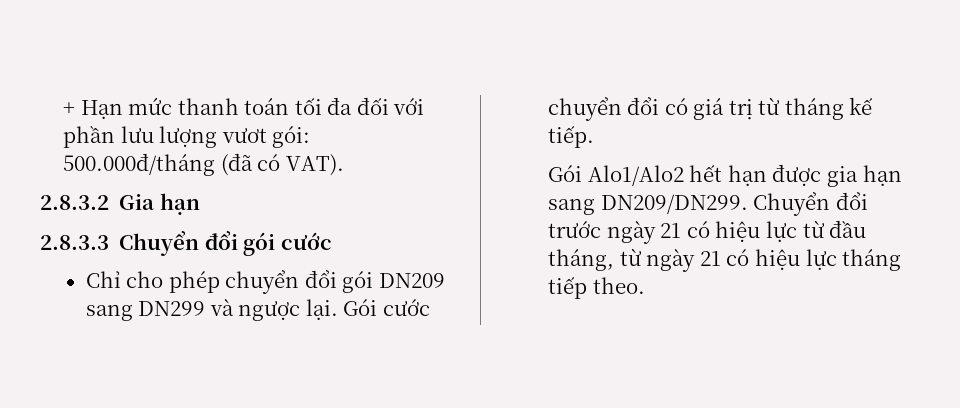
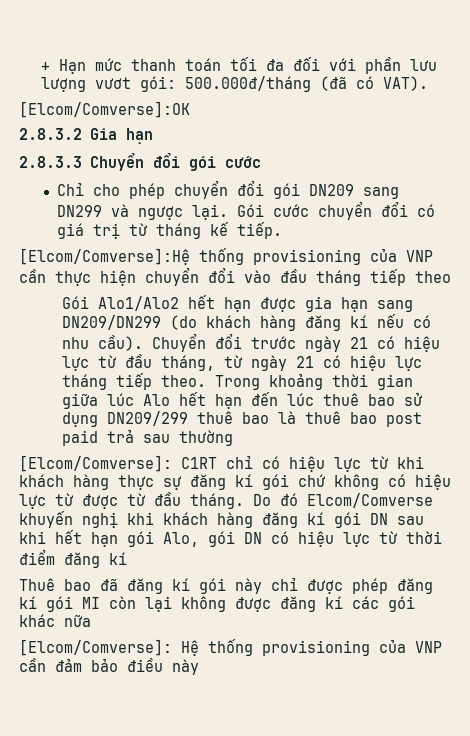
+ [Elcom/Comverse]:OK
+ [Elcom/Comverse]:Hệ thống provisioning của VNP cần thực hiện chuyển đổi vào đầu tháng tiếp theo
- Gói Alo1/Alo2 hết hạn được gia hạn sang DN209/DN299.
+ Gói Alo1/Alo2 hết hạn được gia hạn sang DN209/DN299 (do khách hàng đăng kí nếu có nhu cầu).
+ Trong khoảng thời gian giữa lúc Alo hết hạn đến lúc thuê bao sử dụng DN209/299 thuê bao là thuê bao post paid trả sau thường
+ [Elcom/Comverse]: C1RT chỉ có hiệu lực từ khi khách hàng thực sự đăng kí gói chứ không có hiệu lực từ được từ đầu tháng. Do đó Elcom/Comverse khuyến nghị khi khách hàng đăng kí gói DN sau khi hết hạn gói Alo, gói DN có hiệu lực từ thời điểm đăng kí
+ Thuê bao đã đăng kí gói này chỉ được phép đăng kí gói MI còn lại không được đăng kí các gói khác nữa
+ [Elcom/Comverse]: Hệ thống provisioning của VNP cần đảm bảo điều này

